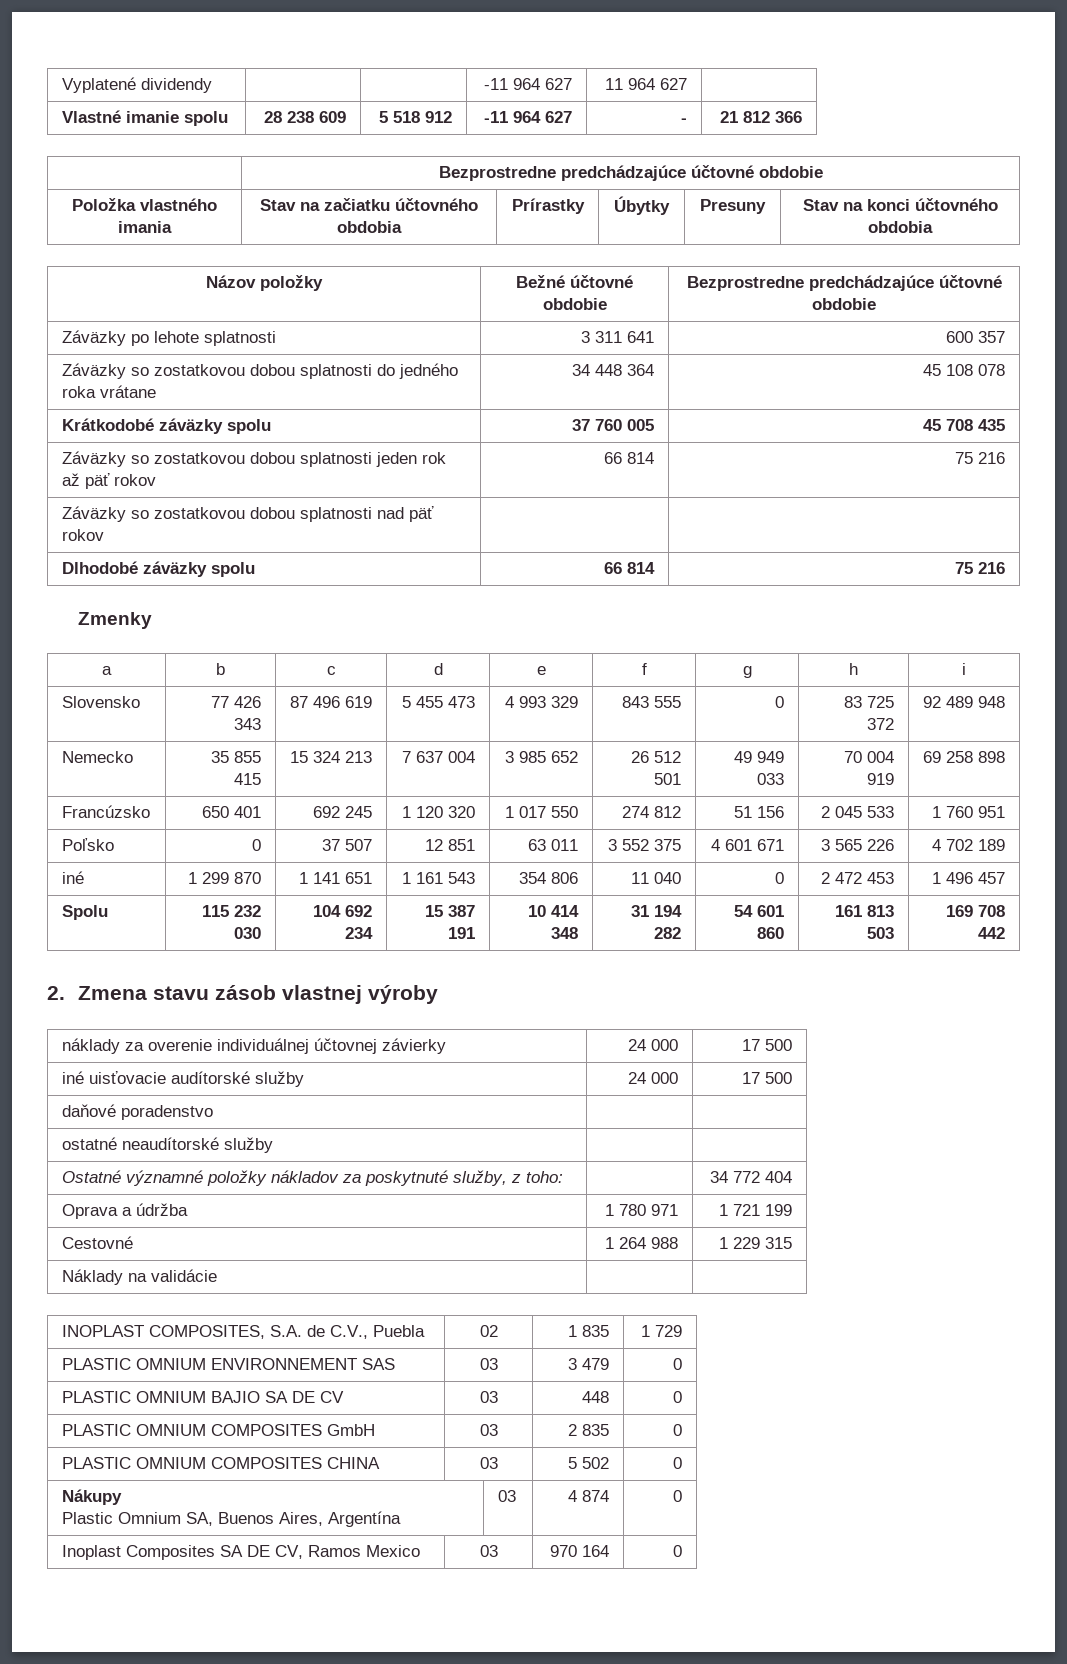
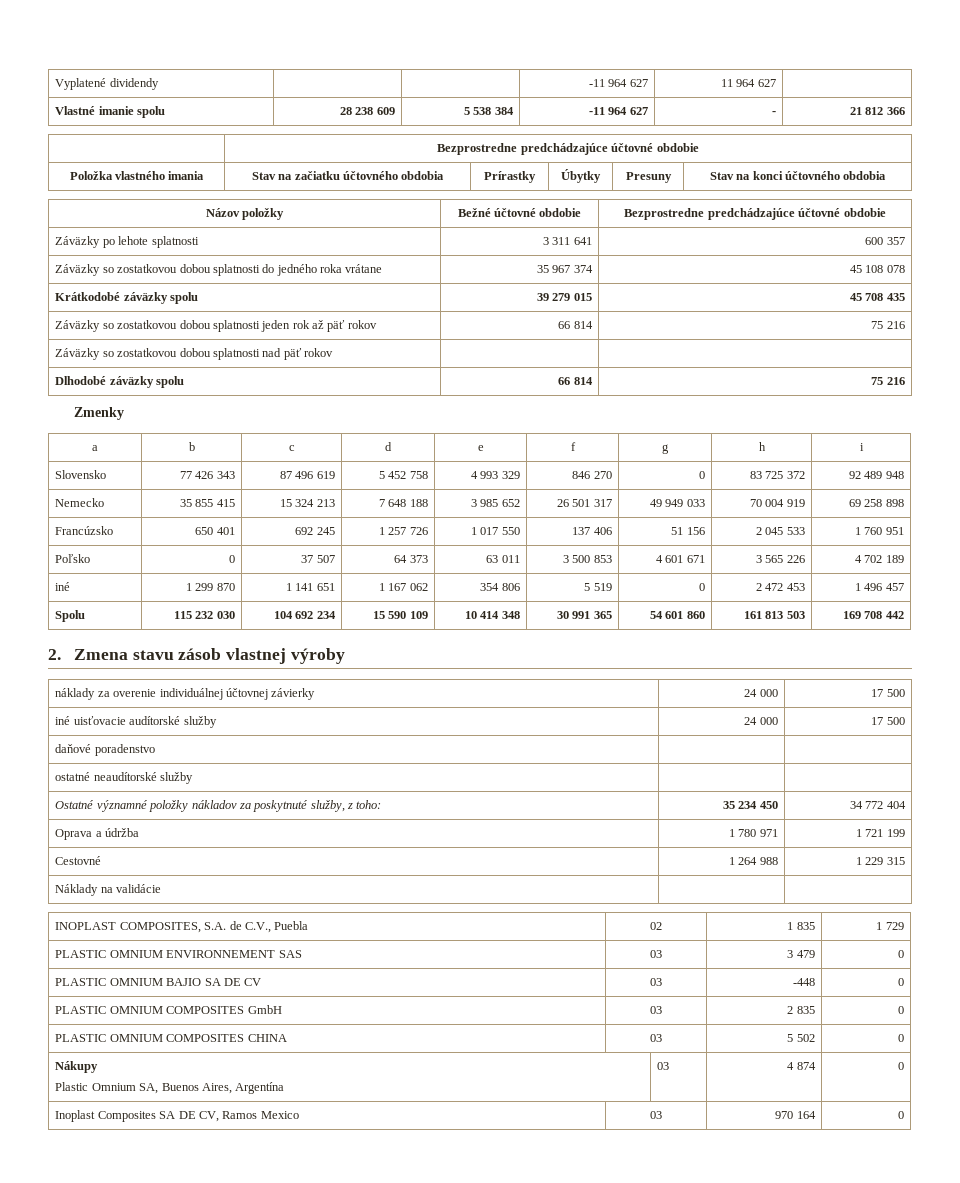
- Vlastné imanie spolu | 28 238 609 | 5 518 912 | -11 964 627 | - | 21 812 366
+ Vlastné imanie spolu | 28 238 609 | 5 538 384 | -11 964 627 | - | 21 812 366
- Záväzky so zostatkovou dobou splatnosti do jedného roka vrátane | 34 448 364 | 45 108 078
+ Záväzky so zostatkovou dobou splatnosti do jedného roka vrátane | 35 967 374 | 45 108 078
- Krátkodobé záväzky spolu | 37 760 005 | 45 708 435
+ Krátkodobé záväzky spolu | 39 279 015 | 45 708 435
- Slovensko | 77 426 343 | 87 496 619 | 5 455 473 | 4 993 329 | 843 555 | 0 | 83 725 372 | 92 489 948
+ Slovensko | 77 426 343 | 87 496 619 | 5 452 758 | 4 993 329 | 846 270 | 0 | 83 725 372 | 92 489 948
- Nemecko | 35 855 415 | 15 324 213 | 7 637 004 | 3 985 652 | 26 512 501 | 49 949 033 | 70 004 919 | 69 258 898
+ Nemecko | 35 855 415 | 15 324 213 | 7 648 188 | 3 985 652 | 26 501 317 | 49 949 033 | 70 004 919 | 69 258 898
- Francúzsko | 650 401 | 692 245 | 1 120 320 | 1 017 550 | 274 812 | 51 156 | 2 045 533 | 1 760 951
+ Francúzsko | 650 401 | 692 245 | 1 257 726 | 1 017 550 | 137 406 | 51 156 | 2 045 533 | 1 760 951
- Poľsko | 0 | 37 507 | 12 851 | 63 011 | 3 552 375 | 4 601 671 | 3 565 226 | 4 702 189
+ Poľsko | 0 | 37 507 | 64 373 | 63 011 | 3 500 853 | 4 601 671 | 3 565 226 | 4 702 189
- iné | 1 299 870 | 1 141 651 | 1 161 543 | 354 806 | 11 040 | 0 | 2 472 453 | 1 496 457
+ iné | 1 299 870 | 1 141 651 | 1 167 062 | 354 806 | 5 519 | 0 | 2 472 453 | 1 496 457
- Spolu | 115 232 030 | 104 692 234 | 15 387 191 | 10 414 348 | 31 194 282 | 54 601 860 | 161 813 503 | 169 708 442
+ Spolu | 115 232 030 | 104 692 234 | 15 590 109 | 10 414 348 | 30 991 365 | 54 601 860 | 161 813 503 | 169 708 442
- Ostatné významné položky nákladov za poskytnuté služby, z toho: | | 34 772 404
+ Ostatné významné položky nákladov za poskytnuté služby, z toho: | 35 234 450 | 34 772 404
- PLASTIC OMNIUM BAJIO SA DE CV | 03 | 448 | 0
+ PLASTIC OMNIUM BAJIO SA DE CV | 03 | -448 | 0

